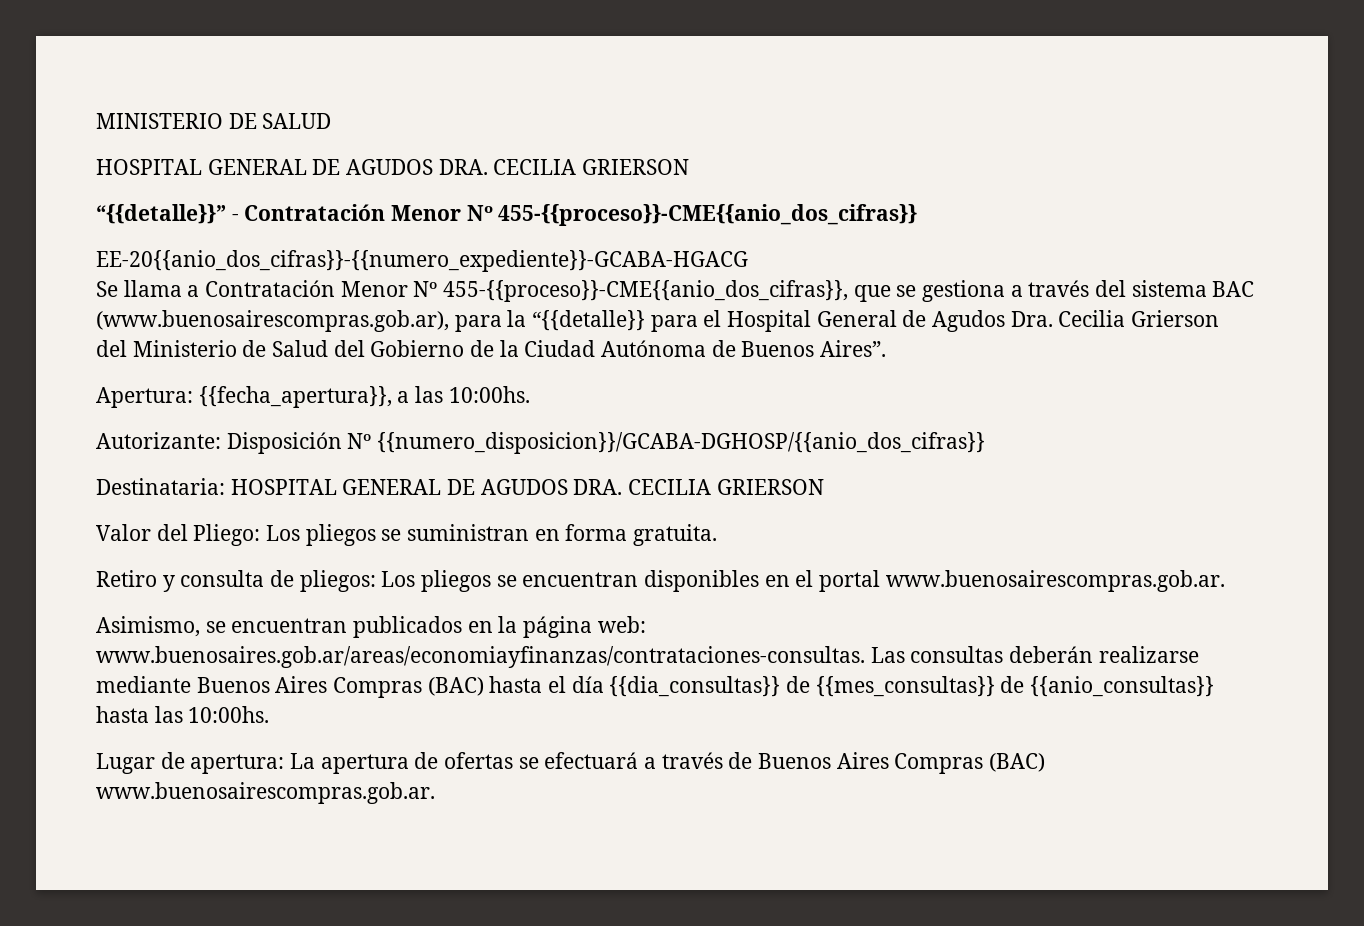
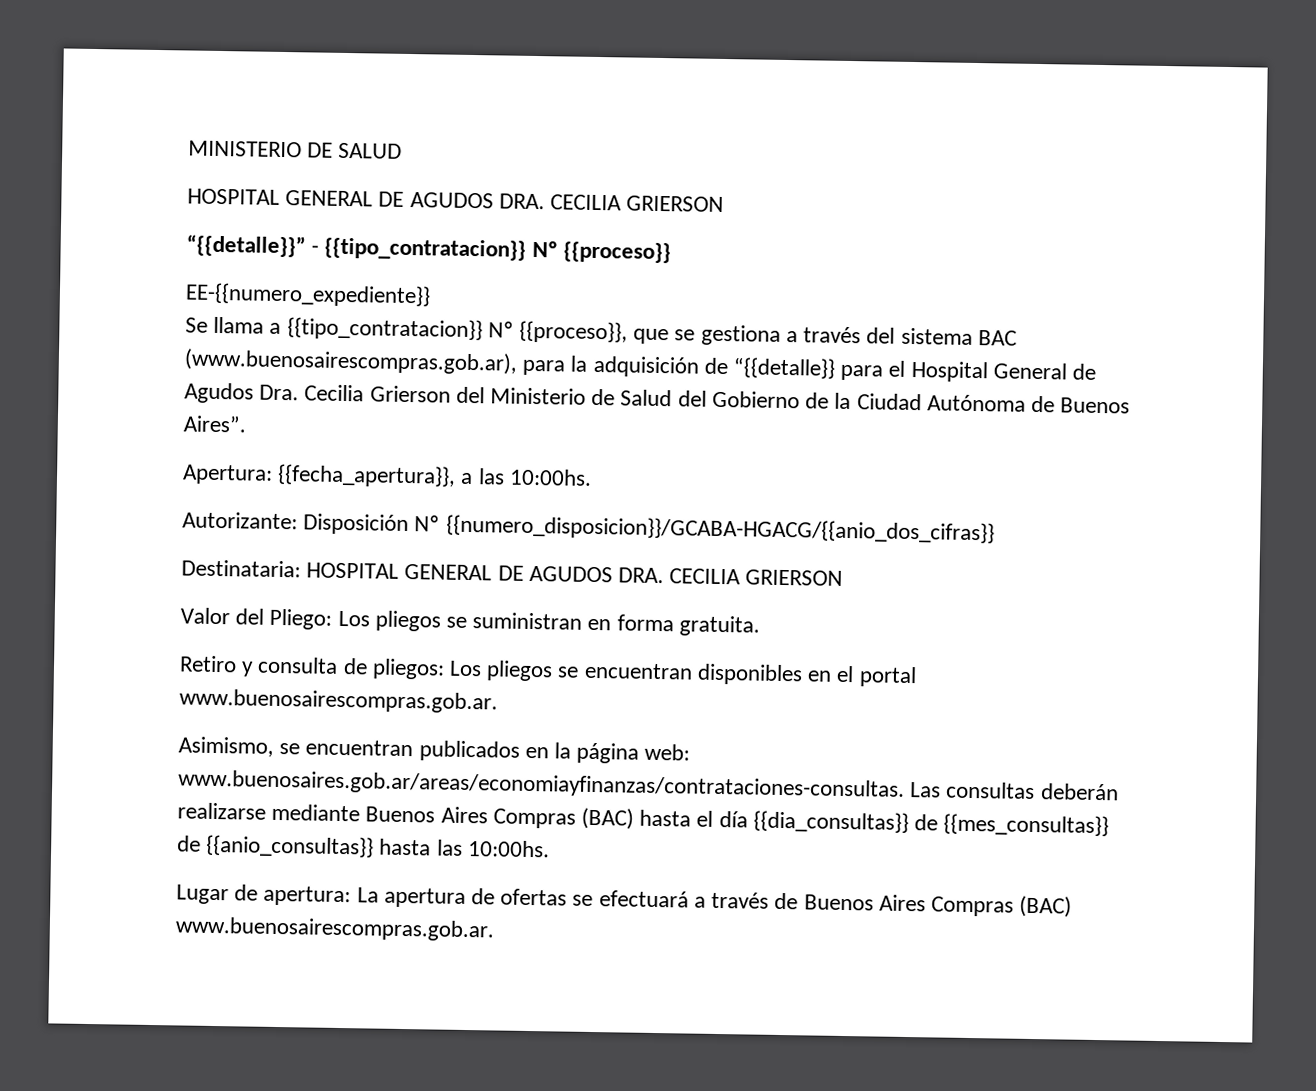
- “{{detalle}}” - Contratación Menor Nº 455-{{proceso}}-CME{{anio_dos_cifras}}
- EE-20{{anio_dos_cifras}}-{{numero_expediente}}-GCABA-HGACG
+ “{{detalle}}” - {{tipo_contratacion}} Nº {{proceso}}
+ EE-{{numero_expediente}}
- Se llama a Contratación Menor Nº 455-{{proceso}}-CME{{anio_dos_cifras}}, que se gestiona a través del sistema BAC (www.buenosairescompras.gob.ar), para la “{{detalle}} para el Hospital General de Agudos Dra. Cecilia Grierson del Ministerio de Salud del Gobierno de la Ciudad Autónoma de Buenos Aires”.
+ Se llama a {{tipo_contratacion}} Nº {{proceso}}, que se gestiona a través del sistema BAC (www.buenosairescompras.gob.ar), para la adquisición de “{{detalle}} para el Hospital General de Agudos Dra. Cecilia Grierson del Ministerio de Salud del Gobierno de la Ciudad Autónoma de Buenos Aires”.
- Autorizante: Disposición Nº {{numero_disposicion}}/GCABA-DGHOSP/{{anio_dos_cifras}}
+ Autorizante: Disposición Nº {{numero_disposicion}}/GCABA-HGACG/{{anio_dos_cifras}}

